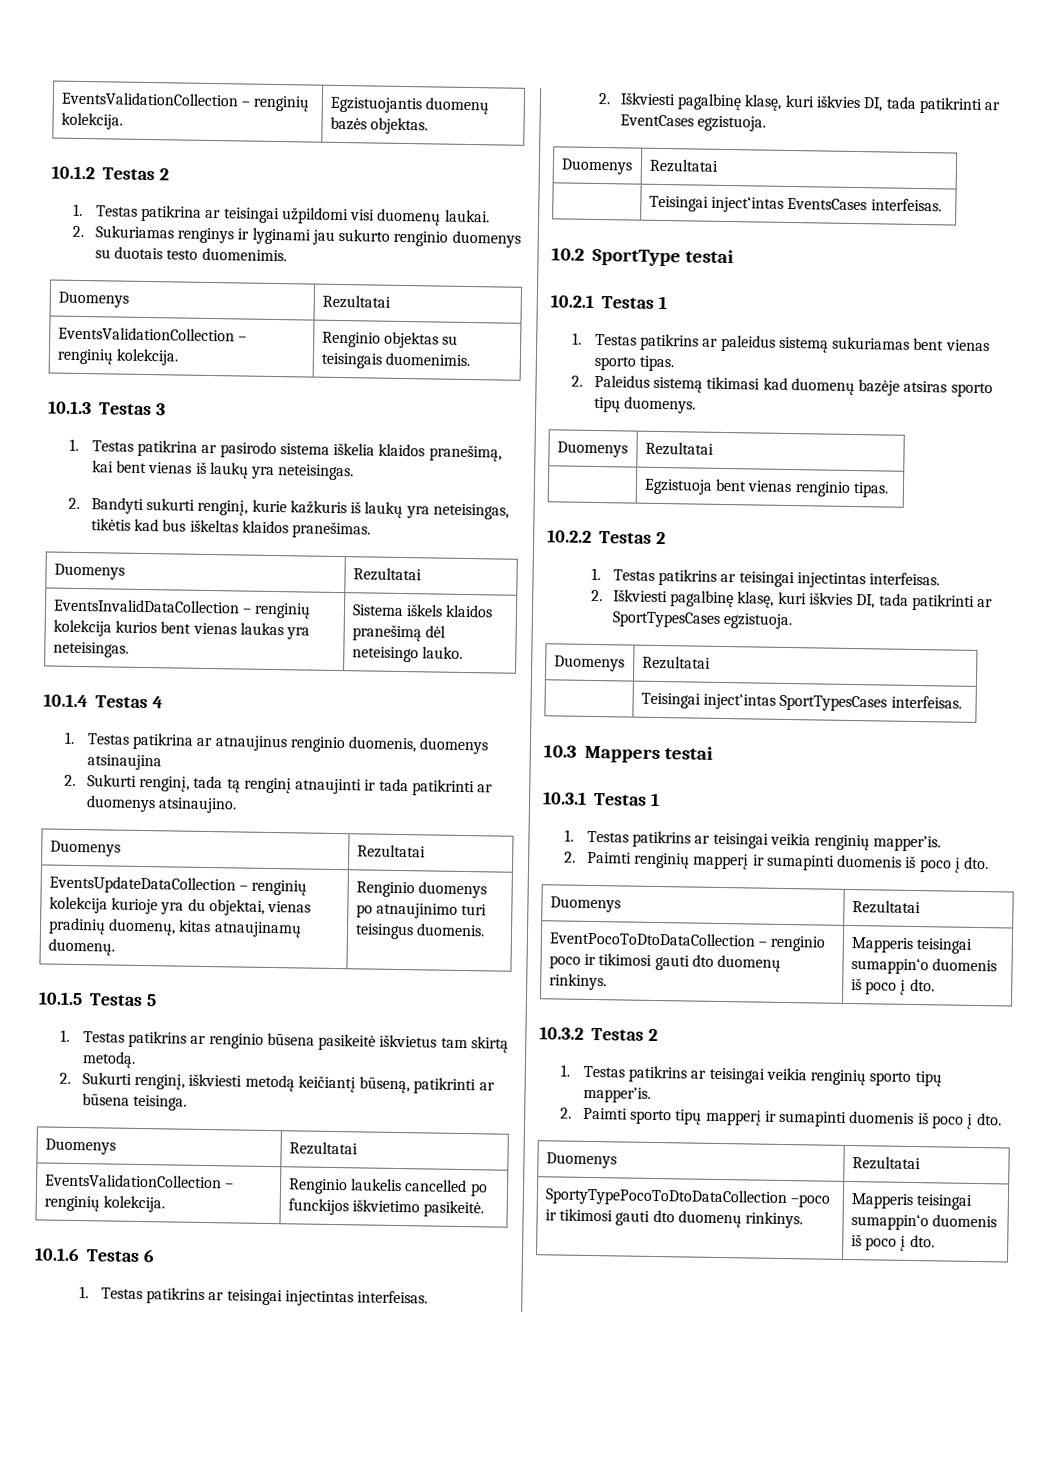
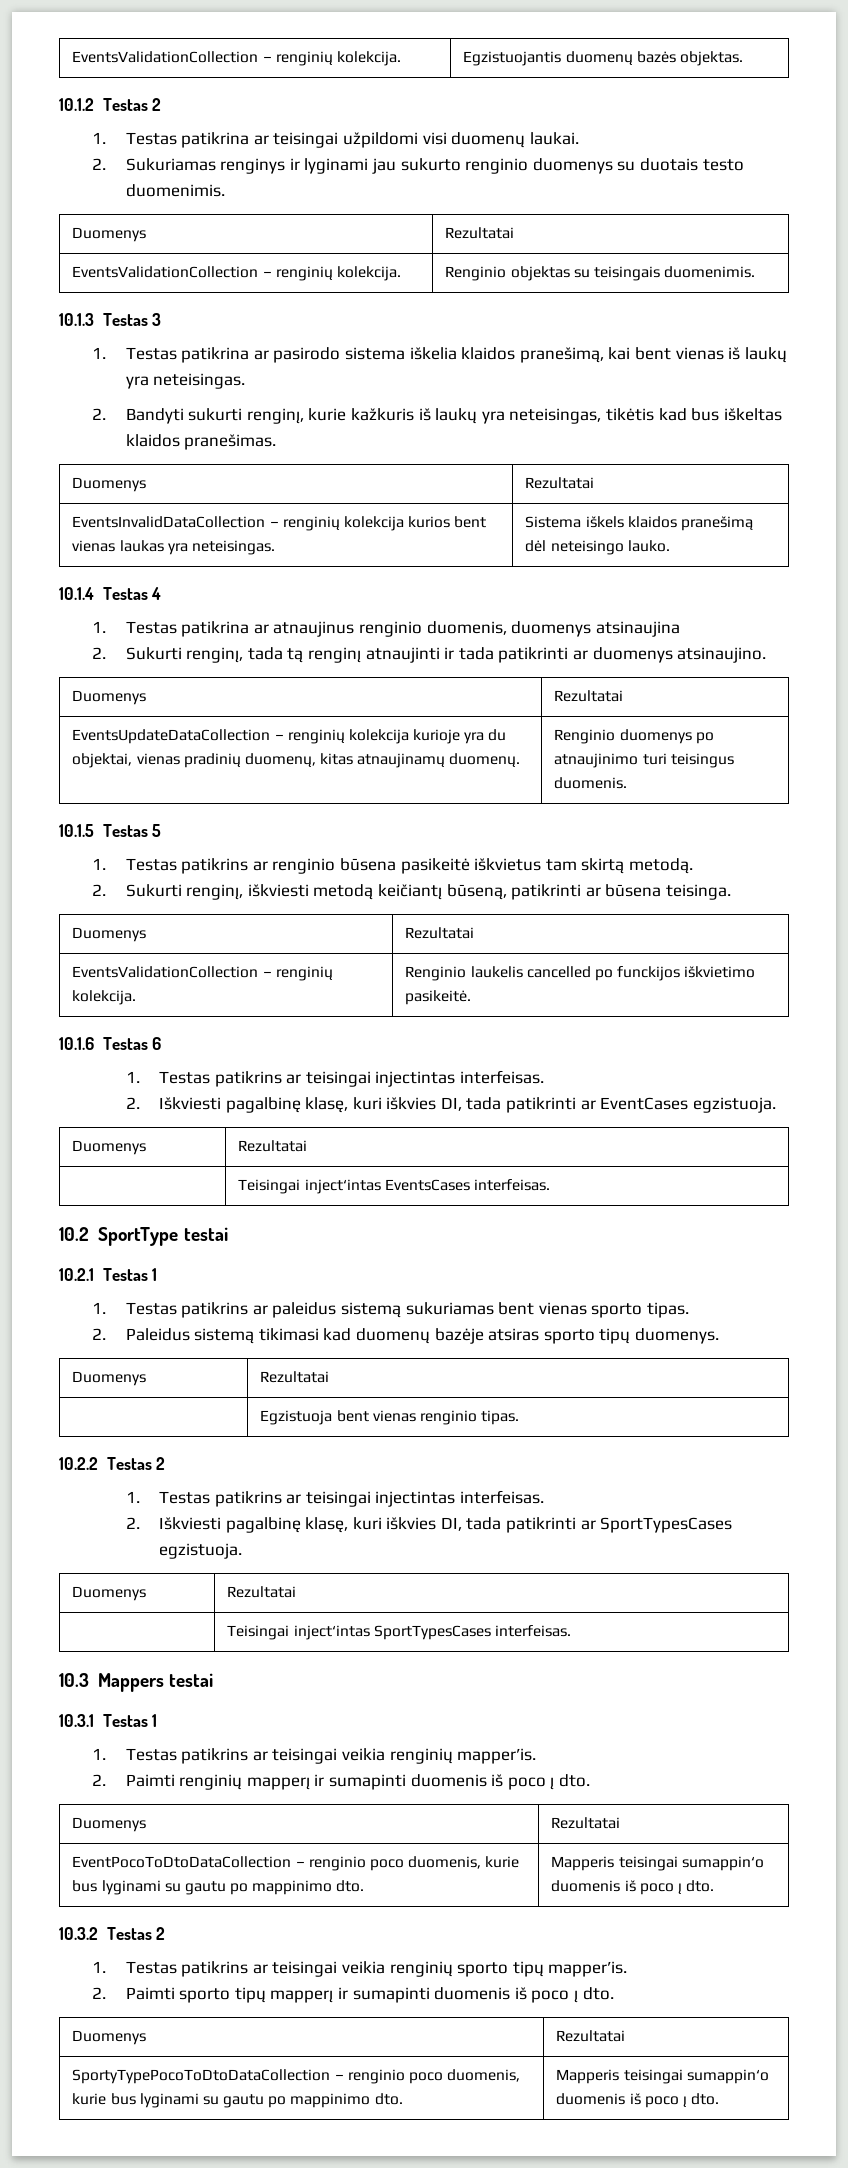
- EventPocoToDtoDataCollection – renginio poco ir tikimosi gauti dto duomenų rinkinys. | Mapperis teisingai sumappin‘o duomenis iš poco į dto.
+ EventPocoToDtoDataCollection – renginio poco duomenis, kurie bus lyginami su gautu po mappinimo dto. | Mapperis teisingai sumappin‘o duomenis iš poco į dto.
- SportyTypePocoToDtoDataCollection –poco ir tikimosi gauti dto duomenų rinkinys. | Mapperis teisingai sumappin‘o duomenis iš poco į dto.
+ SportyTypePocoToDtoDataCollection – renginio poco duomenis, kurie bus lyginami su gautu po mappinimo dto. | Mapperis teisingai sumappin‘o duomenis iš poco į dto.

